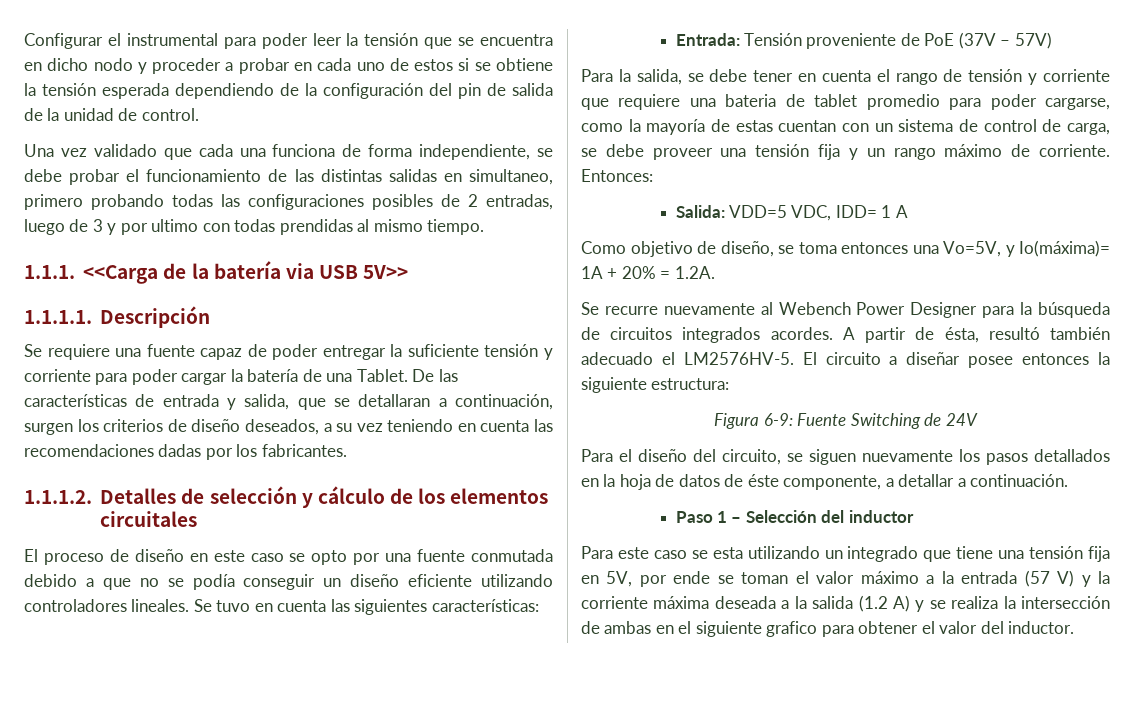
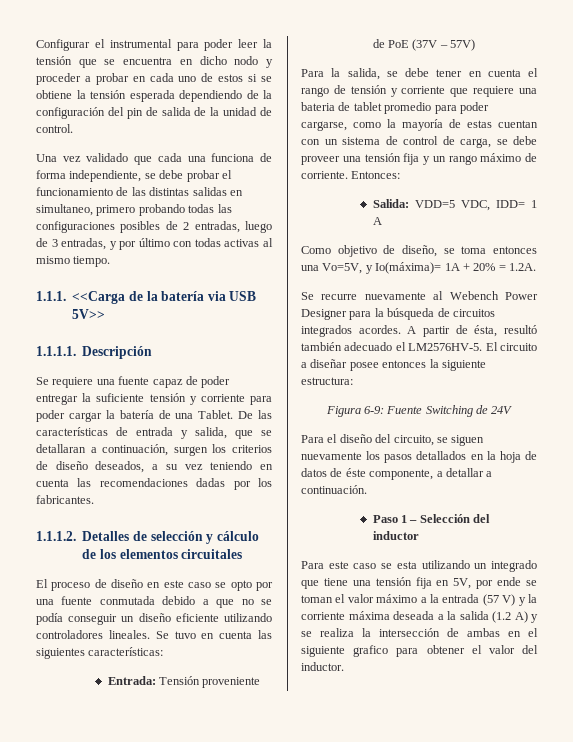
- Una vez validado que cada una funciona de forma independiente, se debe probar el funcionamiento de las distintas salidas en simultaneo, primero probando todas las configuraciones posibles de 2 entradas, luego de 3 y por ultimo con todas prendidas al mismo tiempo.
+ Una vez validado que cada una funciona de forma independiente, se debe probar el funcionamiento de las distintas salidas en simultaneo, primero probando todas las configuraciones posibles de 2 entradas, luego de 3 entradas, y por último con todas activas al mismo tiempo.

